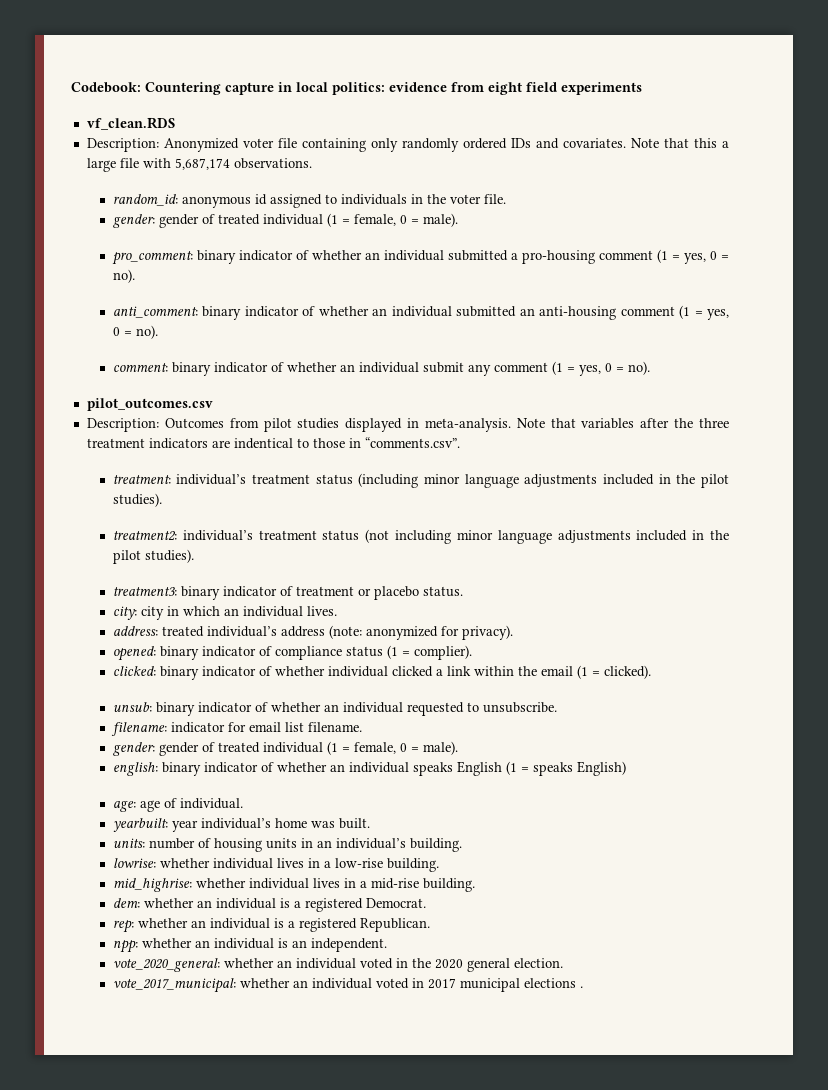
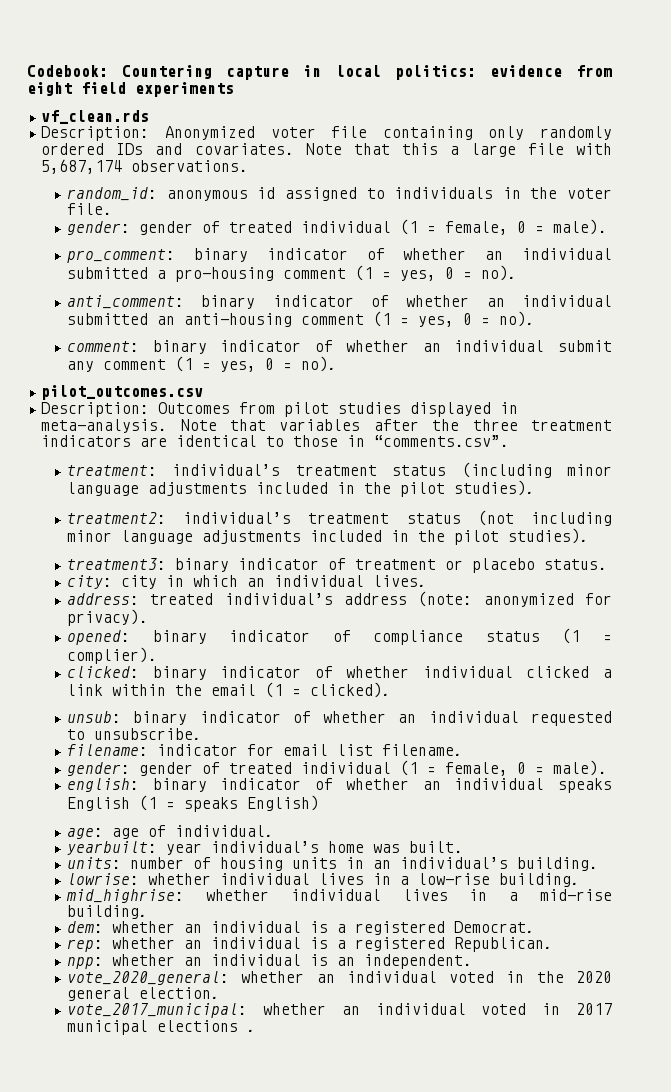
- vf_clean.RDS
+ vf_clean.rds
- Note that variables after the three treatment indicators are indentical to those in “comments.csv”.
+ Note that variables after the three treatment indicators are identical to those in “comments.csv”.

